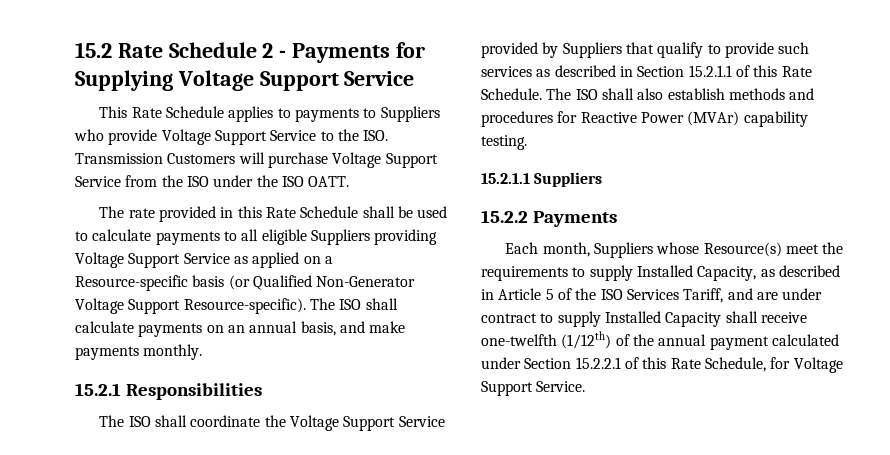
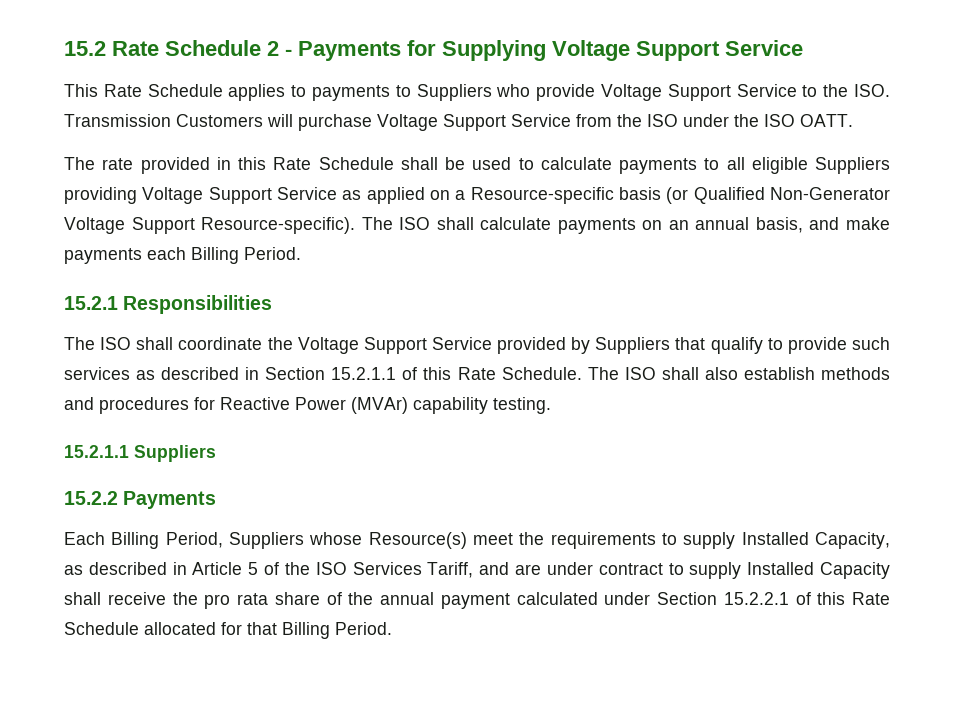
- The ISO shall calculate payments on an annual basis, and make payments monthly.
+ The ISO shall calculate payments on an annual basis, and make payments each Billing Period.
- Each month, Suppliers whose Resource(s) meet the requirements to supply Installed Capacity, as described in Article 5 of the ISO Services Tariff, and are under contract to supply Installed Capacity shall receive one-twelfth (1/12th) of the annual payment calculated under Section 15.2.2.1 of this Rate Schedule, for Voltage Support Service.
+ Each Billing Period, Suppliers whose Resource(s) meet the requirements to supply Installed Capacity, as described in Article 5 of the ISO Services Tariff, and are under contract to supply Installed Capacity shall receive the pro rata share of the annual payment calculated under Section 15.2.2.1 of this Rate Schedule allocated for that Billing Period.

